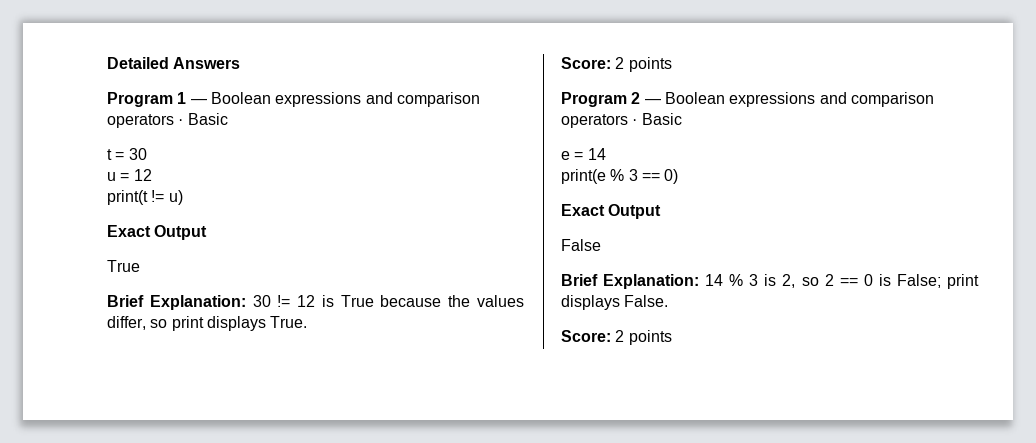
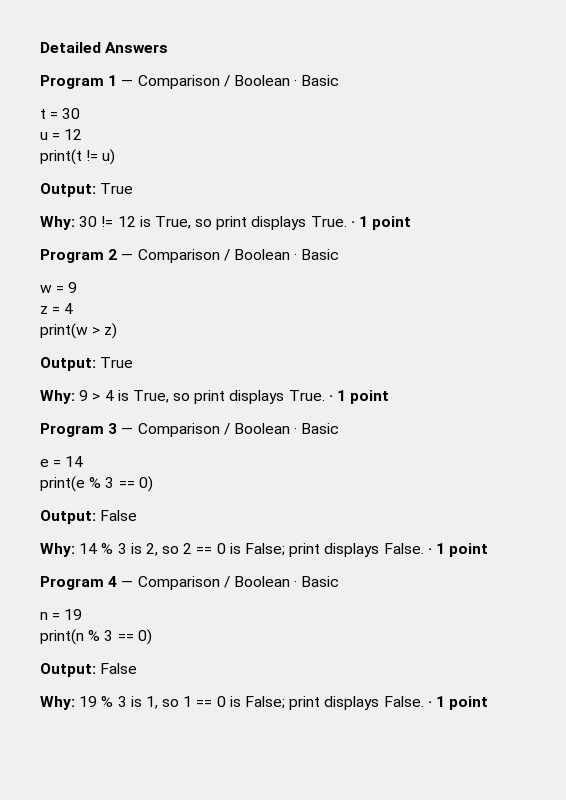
- Program 1 — Boolean expressions and comparison operators · Basic
+ Program 1 — Comparison / Boolean · Basic
  print(t != u)
- Exact Output
- True
- Brief Explanation: 30 != 12 is True because the values differ, so print displays True.
- Score: 2 points
+ Output: True
+ Why: 30 != 12 is True, so print displays True. · 1 point
- Program 2 — Boolean expressions and comparison operators · Basic
+ Program 2 — Comparison / Boolean · Basic
+ w = 9
+ z = 4
+ print(w > z)
+ Output: True
+ Why: 9 > 4 is True, so print displays True. · 1 point
+ Program 3 — Comparison / Boolean · Basic
  print(e % 3 == 0)
- Exact Output
- False
- Brief Explanation: 14 % 3 is 2, so 2 == 0 is False; print displays False.
- Score: 2 points
+ Output: False
+ Why: 14 % 3 is 2, so 2 == 0 is False; print displays False. · 1 point
+ Program 4 — Comparison / Boolean · Basic
+ n = 19
+ print(n % 3 == 0)
+ Output: False
+ Why: 19 % 3 is 1, so 1 == 0 is False; print displays False. · 1 point

